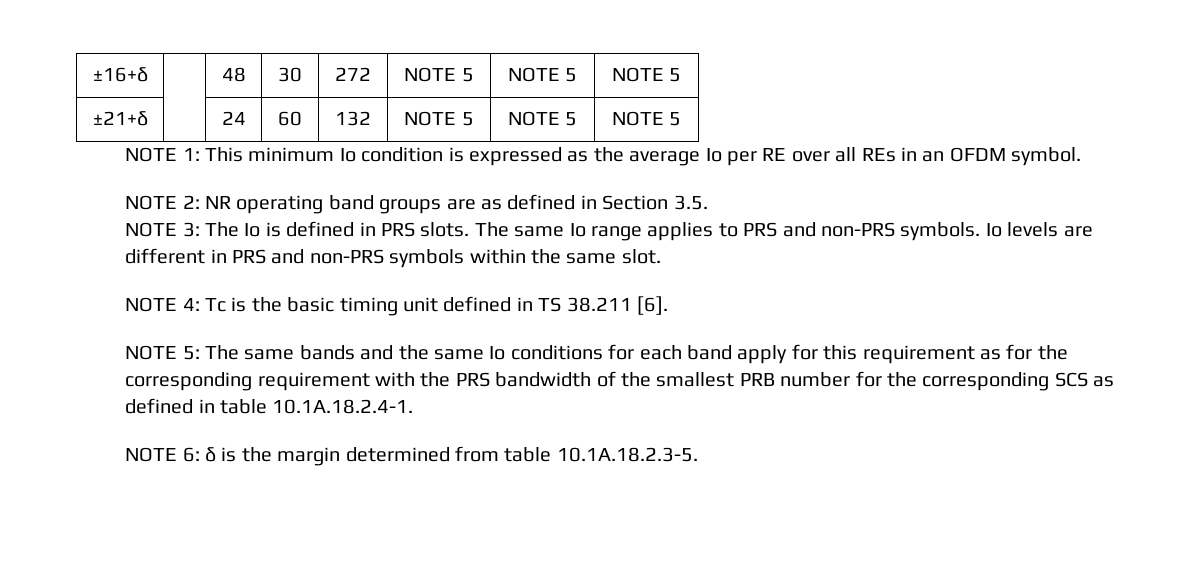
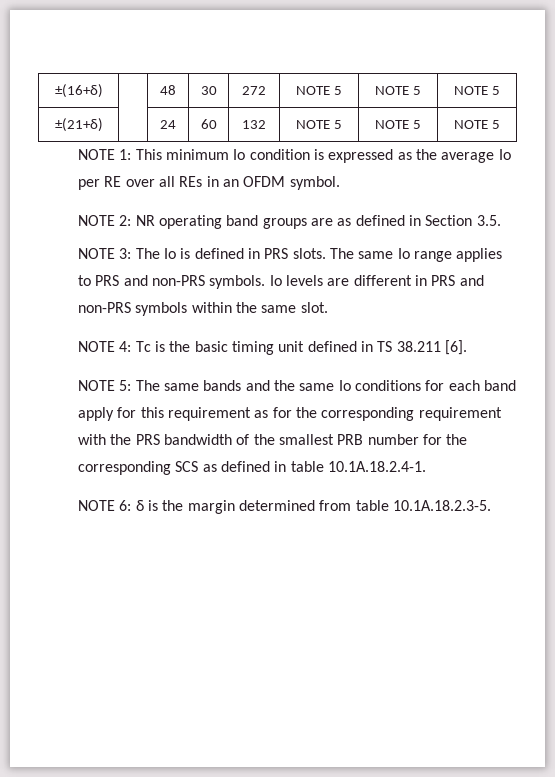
- ±16+δ | | 48 | 30 | 272 | NOTE 5 | NOTE 5 | NOTE 5
+ ±(16+δ) | | 48 | 30 | 272 | NOTE 5 | NOTE 5 | NOTE 5
- ±21+δ | | 24 | 60 | 132 | NOTE 5 | NOTE 5 | NOTE 5
+ ±(21+δ) | | 24 | 60 | 132 | NOTE 5 | NOTE 5 | NOTE 5

